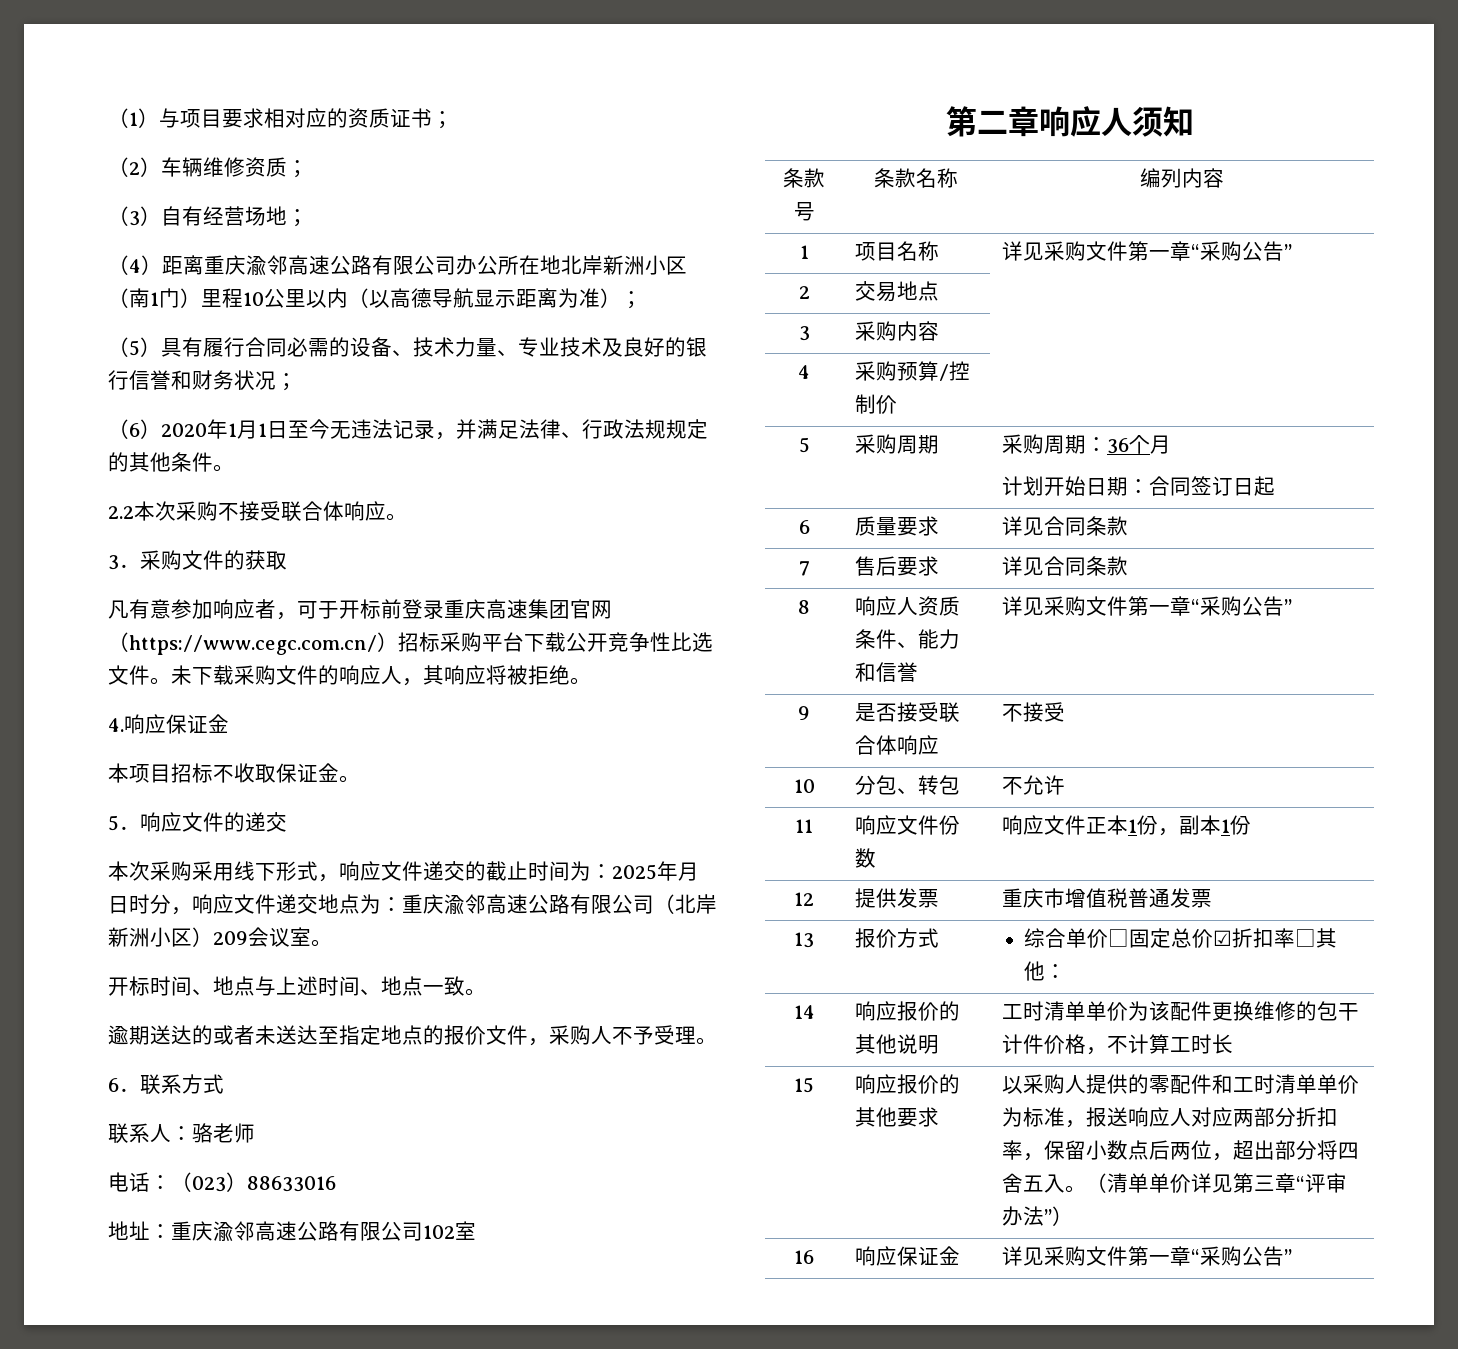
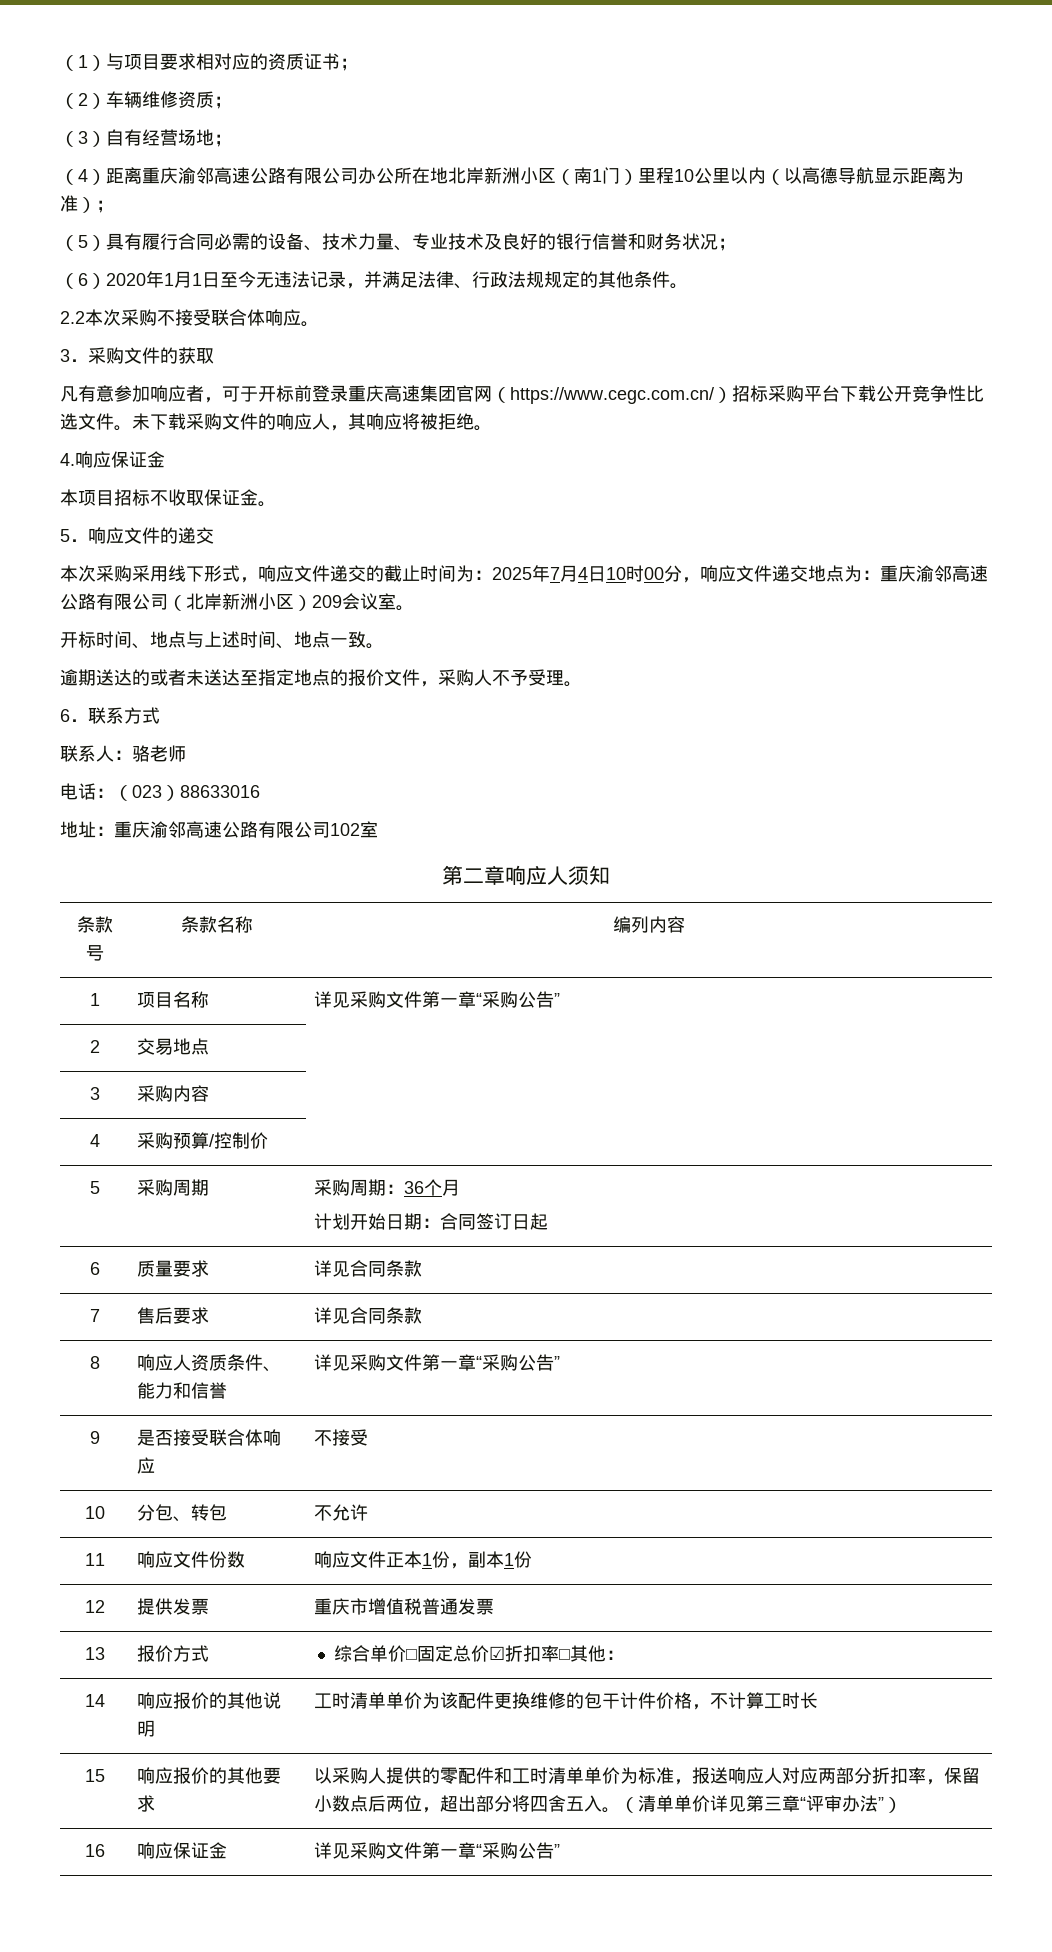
- 本次采购采用线下形式，响应文件递交的截止时间为：2025年月日时分，响应文件递交地点为：重庆渝邻高速公路有限公司（北岸新洲小区）209会议室。
+ 本次采购采用线下形式，响应文件递交的截止时间为：2025年7月4日10时00分，响应文件递交地点为：重庆渝邻高速公路有限公司（北岸新洲小区）209会议室。

